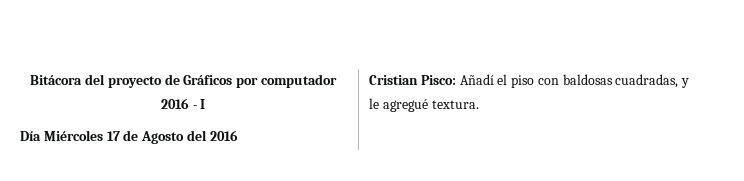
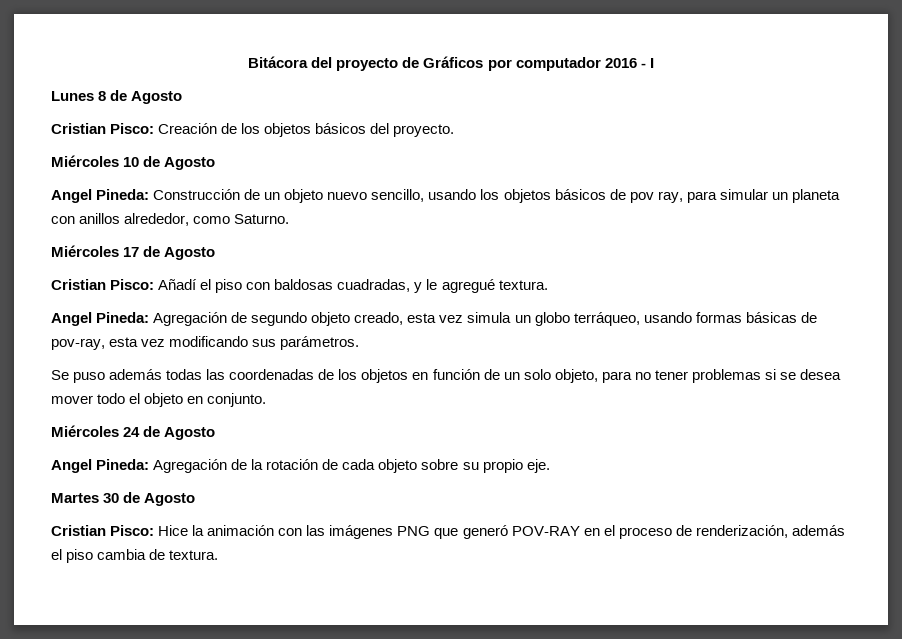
- Día Miércoles 17 de Agosto del 2016
+ Lunes 8 de Agosto
+ Cristian Pisco: Creación de los objetos básicos del proyecto.
+ Miércoles 10 de Agosto
+ Angel Pineda: Construcción de un objeto nuevo sencillo, usando los objetos básicos de pov ray, para simular un planeta con anillos alrededor, como Saturno.
+ Miércoles 17 de Agosto
+ Angel Pineda: Agregación de segundo objeto creado, esta vez simula un globo terráqueo, usando formas básicas de pov-ray, esta vez modificando sus parámetros.
+ Se puso además todas las coordenadas de los objetos en función de un solo objeto, para no tener problemas si se desea mover todo el objeto en conjunto.
+ Miércoles 24 de Agosto
+ Angel Pineda: Agregación de la rotación de cada objeto sobre su propio eje.
+ Martes 30 de Agosto
+ Cristian Pisco: Hice la animación con las imágenes PNG que generó POV-RAY en el proceso de renderización, además el piso cambia de textura.

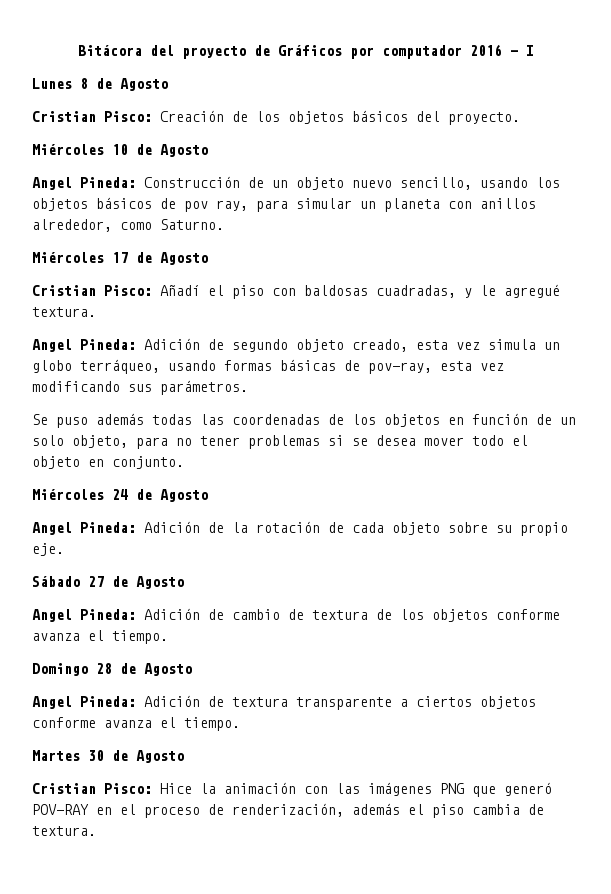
- Angel Pineda: Agregación de segundo objeto creado, esta vez simula un globo terráqueo, usando formas básicas de pov-ray, esta vez modificando sus parámetros.
+ Angel Pineda: Adición de segundo objeto creado, esta vez simula un globo terráqueo, usando formas básicas de pov-ray, esta vez modificando sus parámetros.
- Angel Pineda: Agregación de la rotación de cada objeto sobre su propio eje.
+ Angel Pineda: Adición de la rotación de cada objeto sobre su propio eje.
+ Sábado 27 de Agosto
+ Angel Pineda: Adición de cambio de textura de los objetos conforme avanza el tiempo.
+ Domingo 28 de Agosto
+ Angel Pineda: Adición de textura transparente a ciertos objetos conforme avanza el tiempo.

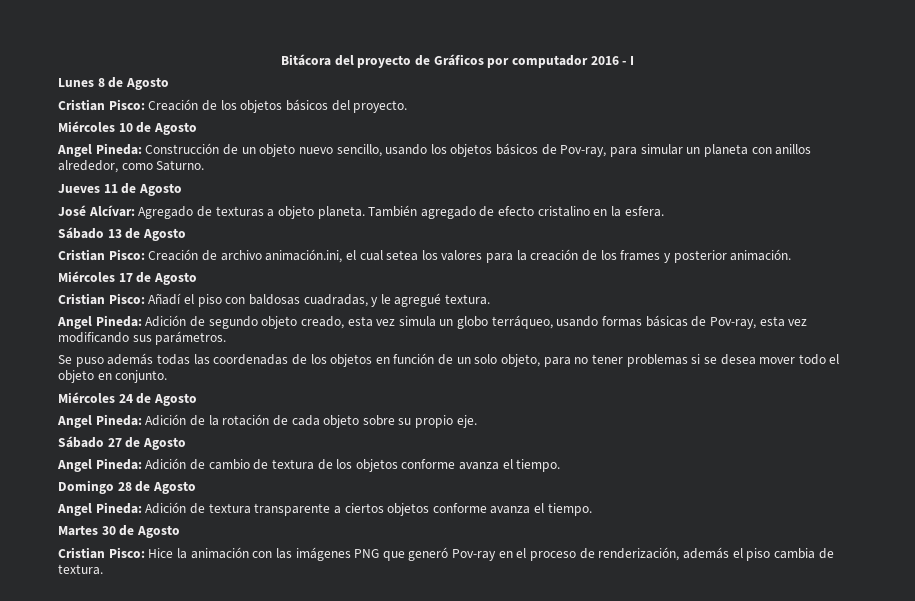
- Angel Pineda: Construcción de un objeto nuevo sencillo, usando los objetos básicos de pov ray, para simular un planeta con anillos alrededor, como Saturno.
+ Angel Pineda: Construcción de un objeto nuevo sencillo, usando los objetos básicos de Pov-ray, para simular un planeta con anillos alrededor, como Saturno.
+ Jueves 11 de Agosto
+ José Alcívar: Agregado de texturas a objeto planeta. También agregado de efecto cristalino en la esfera.
+ Sábado 13 de Agosto
+ Cristian Pisco: Creación de archivo animación.ini, el cual setea los valores para la creación de los frames y posterior animación.
- Angel Pineda: Adición de segundo objeto creado, esta vez simula un globo terráqueo, usando formas básicas de pov-ray, esta vez modificando sus parámetros.
+ Angel Pineda: Adición de segundo objeto creado, esta vez simula un globo terráqueo, usando formas básicas de Pov-ray, esta vez modificando sus parámetros.
- Cristian Pisco: Hice la animación con las imágenes PNG que generó POV-RAY en el proceso de renderización, además el piso cambia de textura.
+ Cristian Pisco: Hice la animación con las imágenes PNG que generó Pov-ray en el proceso de renderización, además el piso cambia de textura.

